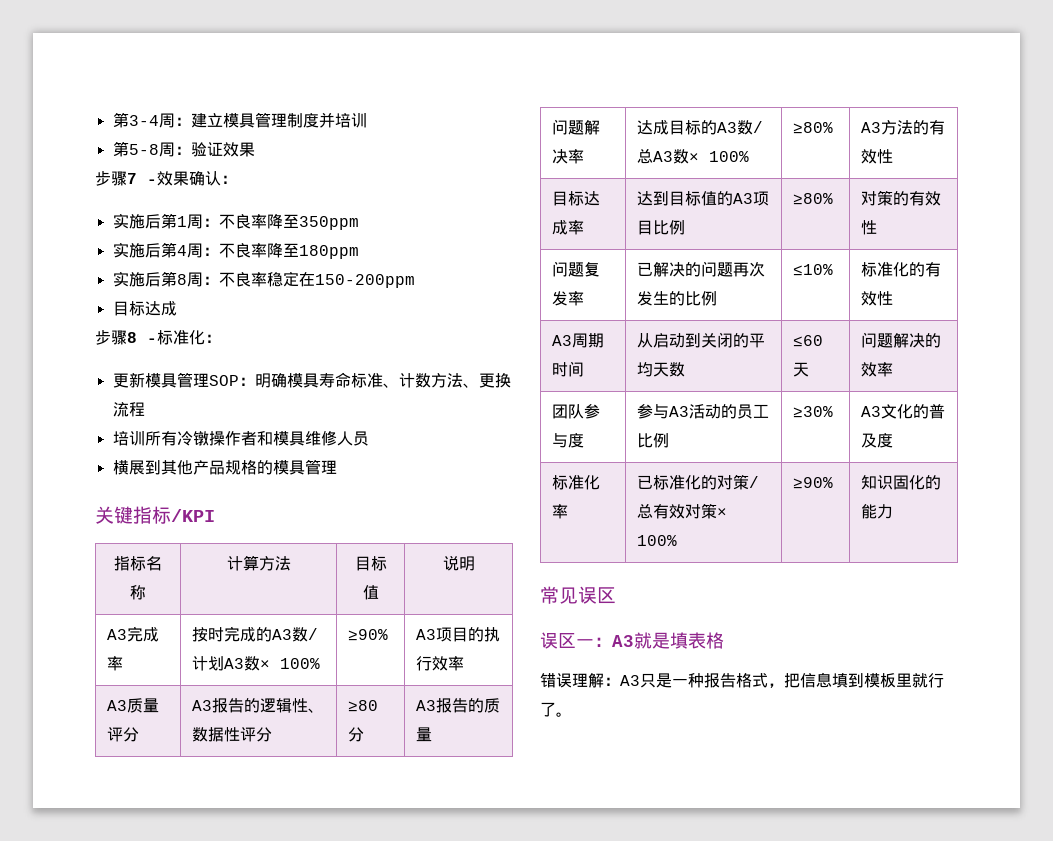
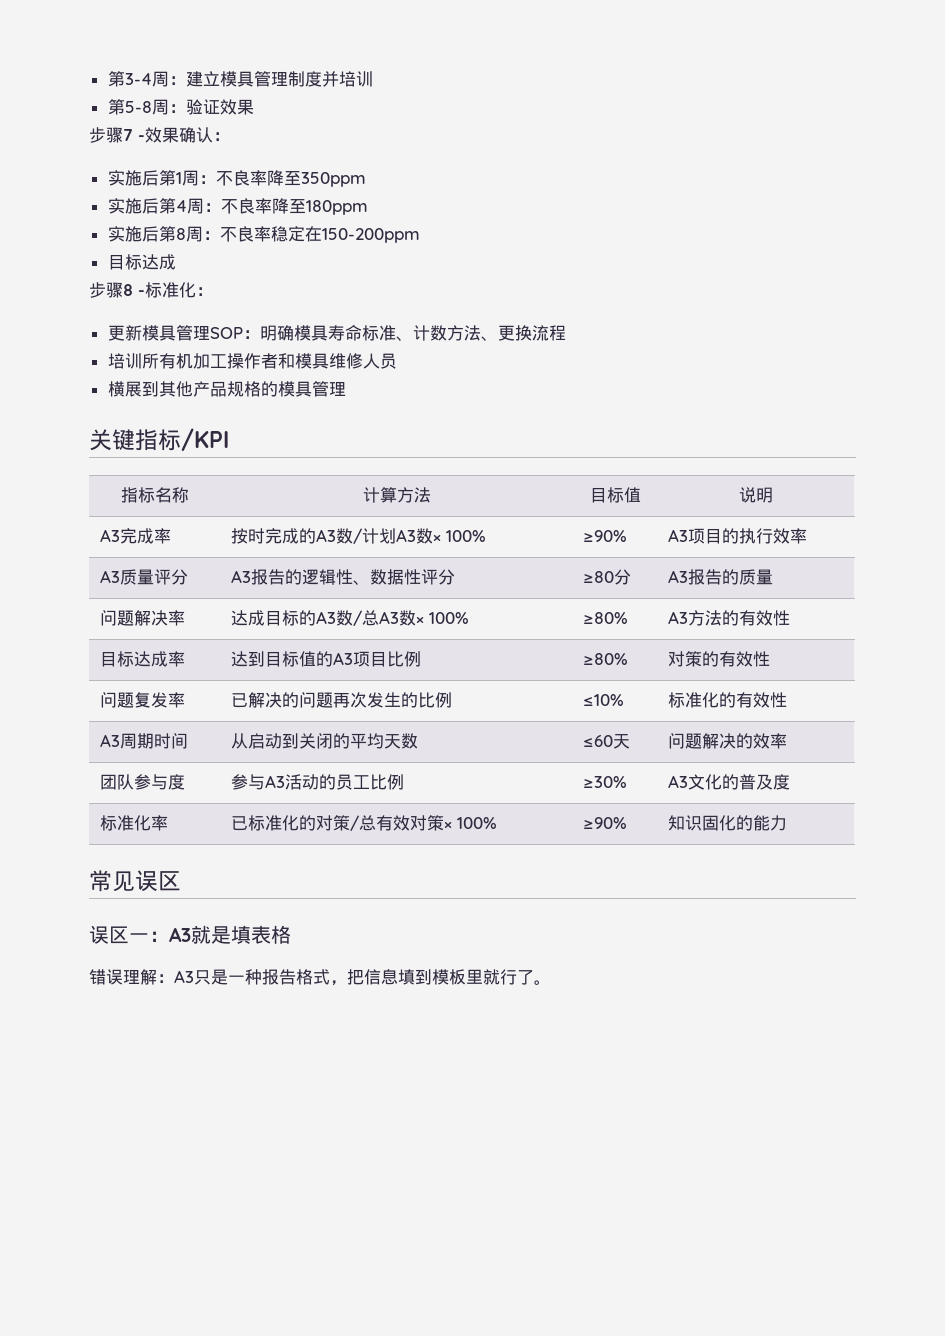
- 培训所有冷镦操作者和模具维修人员
+ 培训所有机加工操作者和模具维修人员

